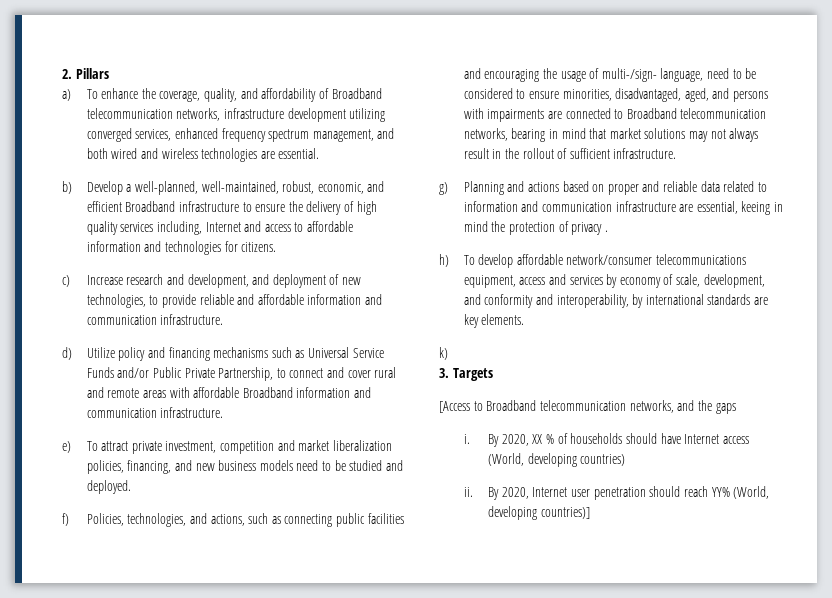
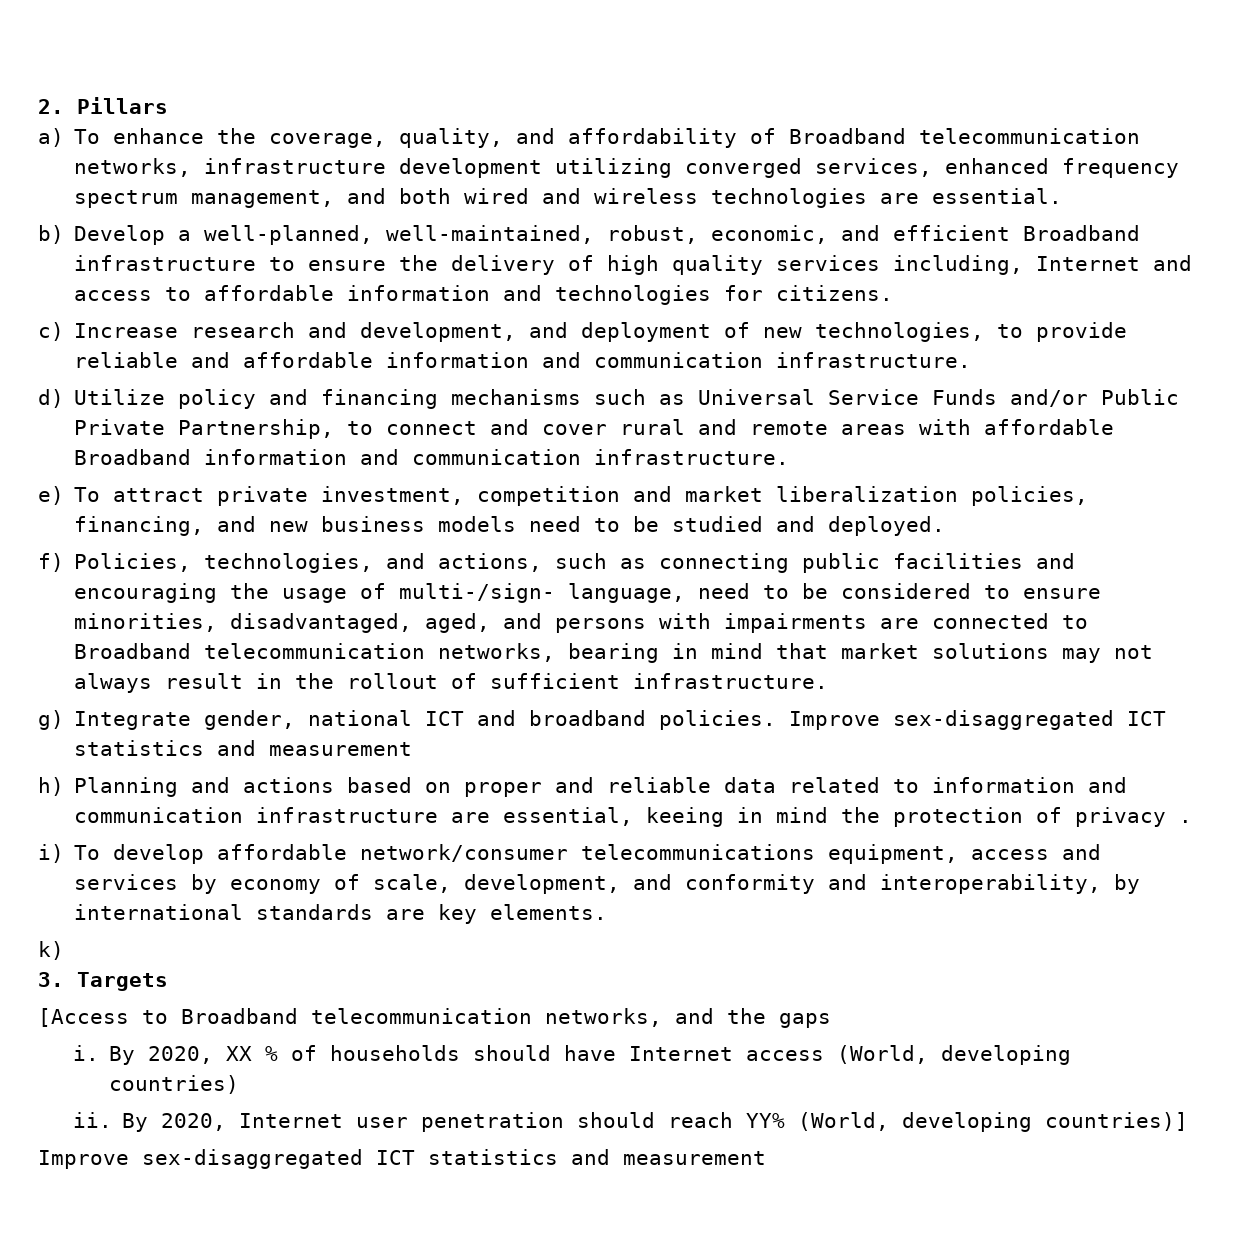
- g) Planning and actions based on proper and reliable data related to information and communication infrastructure are essential, keeing in mind the protection of privacy .
+ g) Integrate gender, national ICT and broadband policies. Improve sex-disaggregated ICT statistics and measurement
+ h) Planning and actions based on proper and reliable data related to information and communication infrastructure are essential, keeing in mind the protection of privacy .
- h) To develop affordable network/consumer telecommunications equipment, access and services by economy of scale, development, and conformity and interoperability, by international standards are key elements.
+ i) To develop affordable network/consumer telecommunications equipment, access and services by economy of scale, development, and conformity and interoperability, by international standards are key elements.
  By 2020, Internet user penetration should reach YY% (World, developing countries)]
+ Improve sex-disaggregated ICT statistics and measurement

